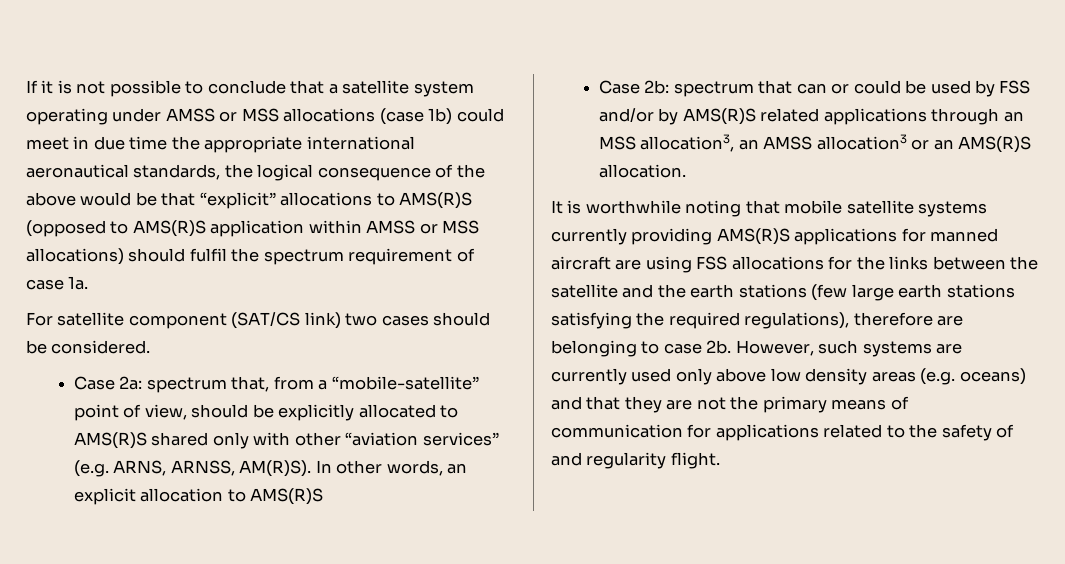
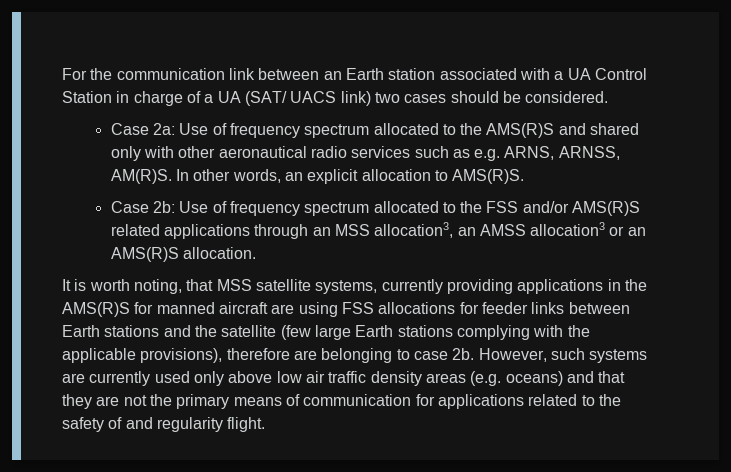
- If it is not possible to conclude that a satellite system operating under AMSS or MSS allocations (case 1b) could meet in due time the appropriate international aeronautical standards, the logical consequence of the above would be that “explicit” allocations to AMS(R)S (opposed to AMS(R)S application within AMSS or MSS allocations) should fulfil the spectrum requirement of case 1a.
- For satellite component (SAT/CS link) two cases should be considered.
+ For the communication link between an Earth station associated with a UA Control Station in charge of a UA (SAT/ UACS link) two cases should be considered.
- Case 2a: spectrum that, from a “mobile-satellite” point of view, should be explicitly allocated to AMS(R)S shared only with other “aviation services” (e.g. ARNS, ARNSS, AM(R)S).
+ Case 2a: Use of frequency spectrum allocated to the AMS(R)S and shared only with other aeronautical radio services such as e.g. ARNS, ARNSS, AM(R)S.
- In other words, an explicit allocation to AMS(R)S
+ In other words, an explicit allocation to AMS(R)S.
- Case 2b: spectrum that can or could be used by FSS and/or by AMS(R)S related applications through an MSS allocation3, an AMSS allocation3 or an AMS(R)S allocation.
+ Case 2b: Use of frequency spectrum allocated to the FSS and/or AMS(R)S related applications through an MSS allocation3, an AMSS allocation3 or an AMS(R)S allocation.
- It is worthwhile noting that mobile satellite systems currently providing AMS(R)S applications for manned aircraft are using FSS allocations for the links between the satellite and the earth stations (few large earth stations satisfying the required regulations), therefore are belonging to case 2b.
+ It is worth noting, that MSS satellite systems, currently providing applications in the AMS(R)S for manned aircraft are using FSS allocations for feeder links between Earth stations and the satellite (few large Earth stations complying with the applicable provisions), therefore are belonging to case 2b.
- However, such systems are currently used only above low density areas (e.g. oceans) and that they are not the primary means of communication for applications related to the safety of and regularity flight.
+ However, such systems are currently used only above low air traffic density areas (e.g. oceans) and that they are not the primary means of communication for applications related to the safety of and regularity flight.

